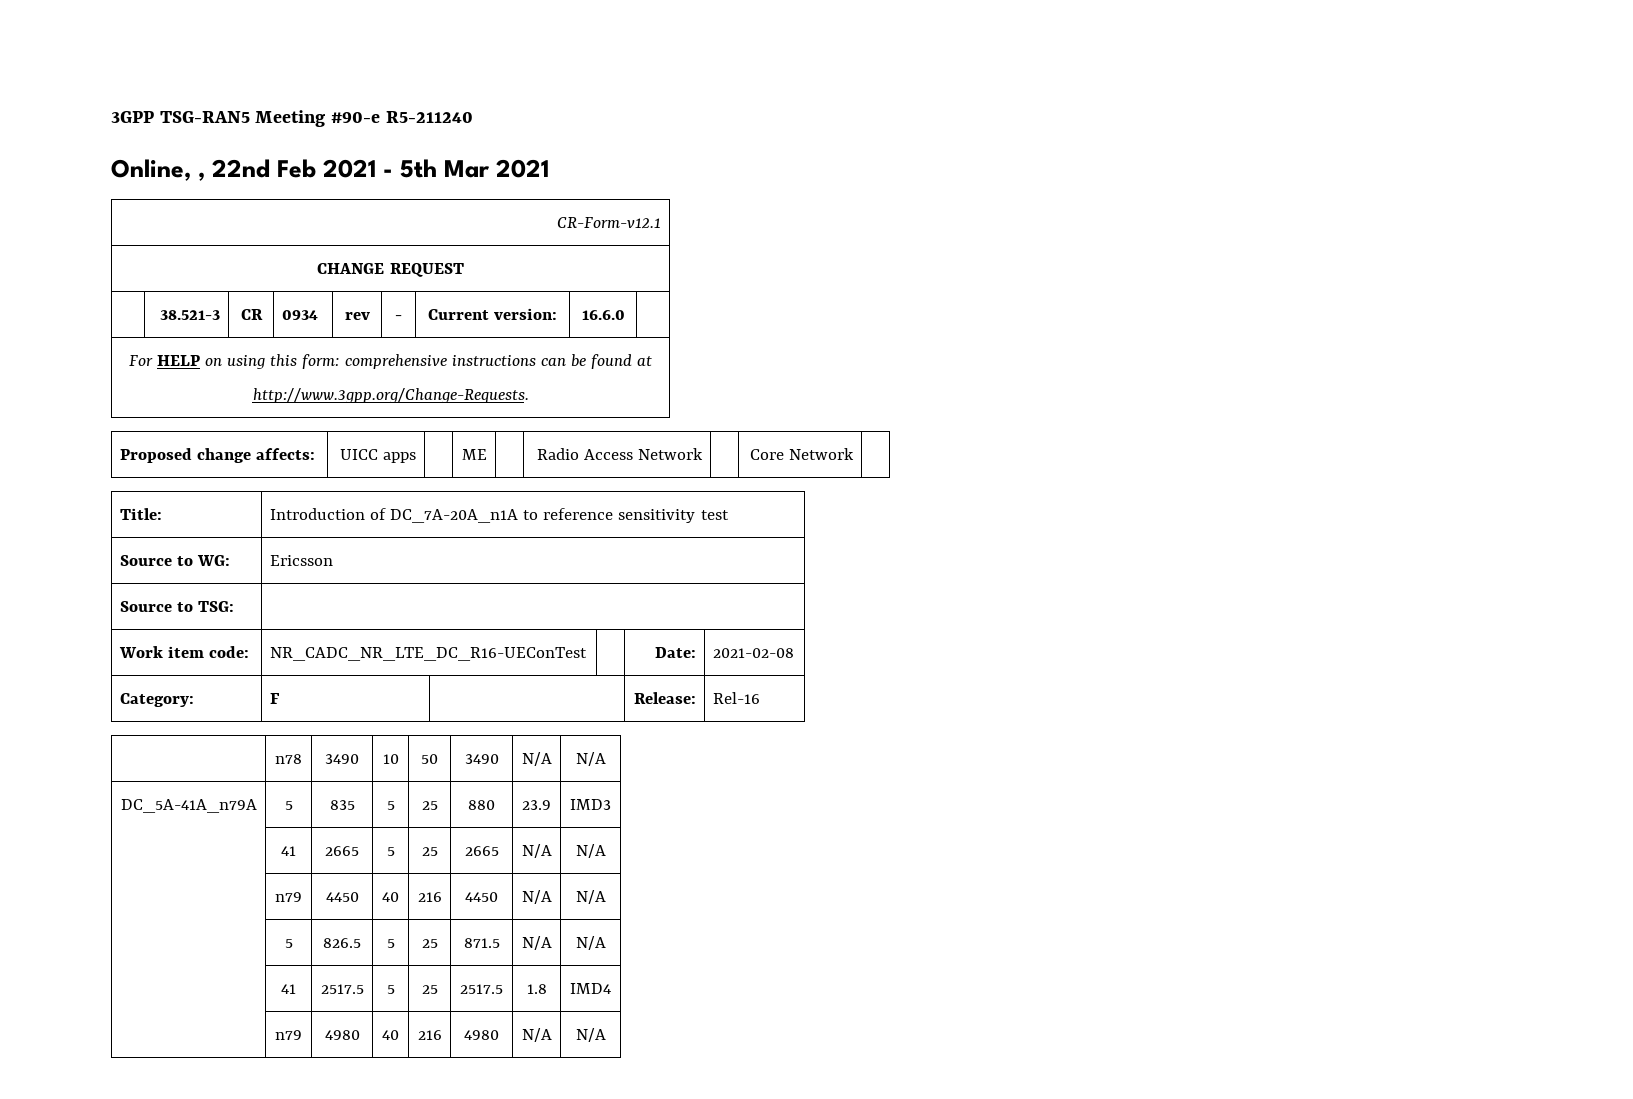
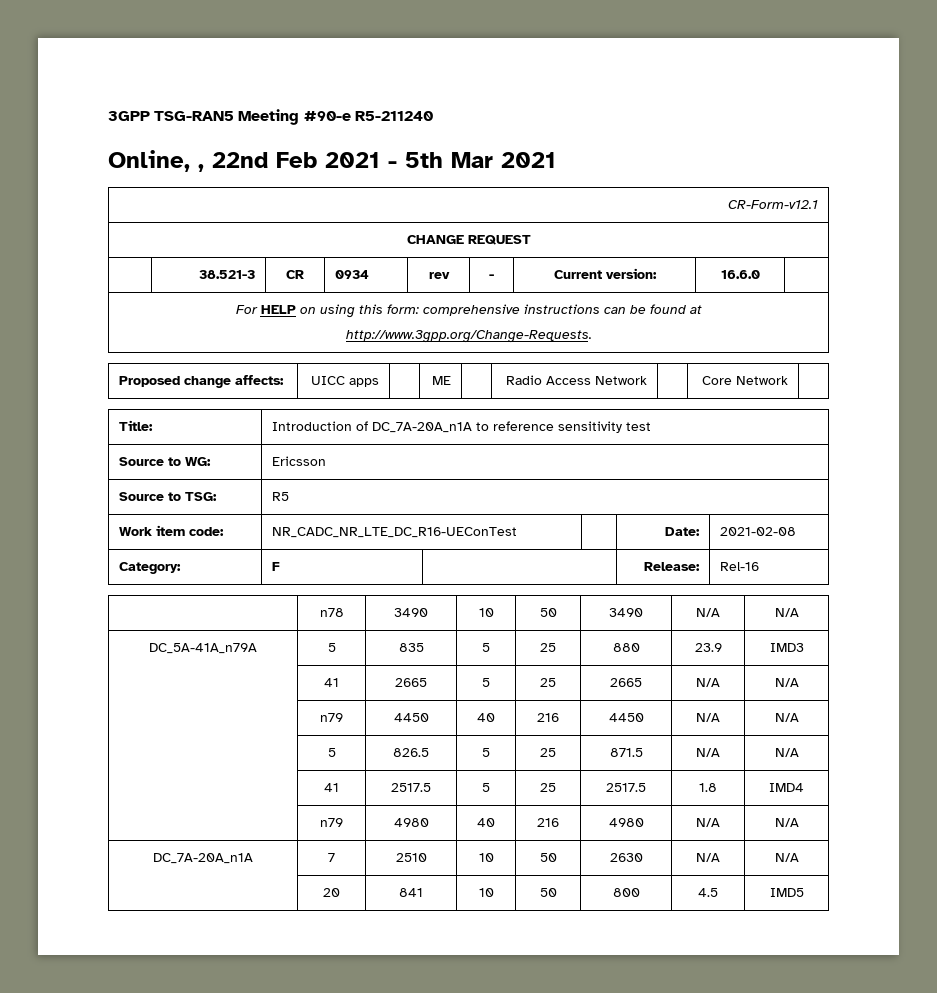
- Source to TSG: |
+ Source to TSG: | R5
+ DC_7A-20A_n1A | 7 | 2510 | 10 | 50 | 2630 | N/A | N/A
+ | 20 | 841 | 10 | 50 | 800 | 4.5 | IMD5

